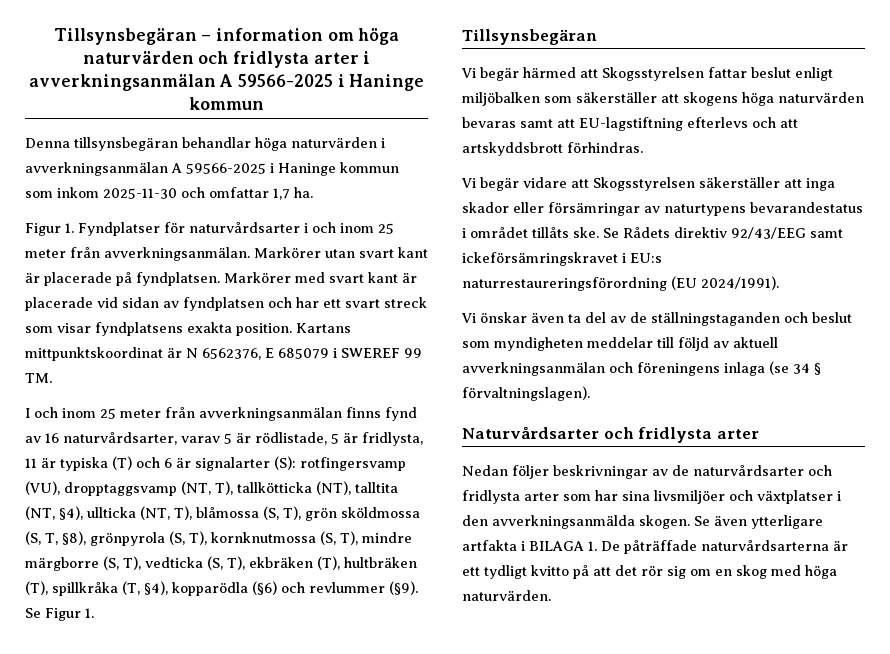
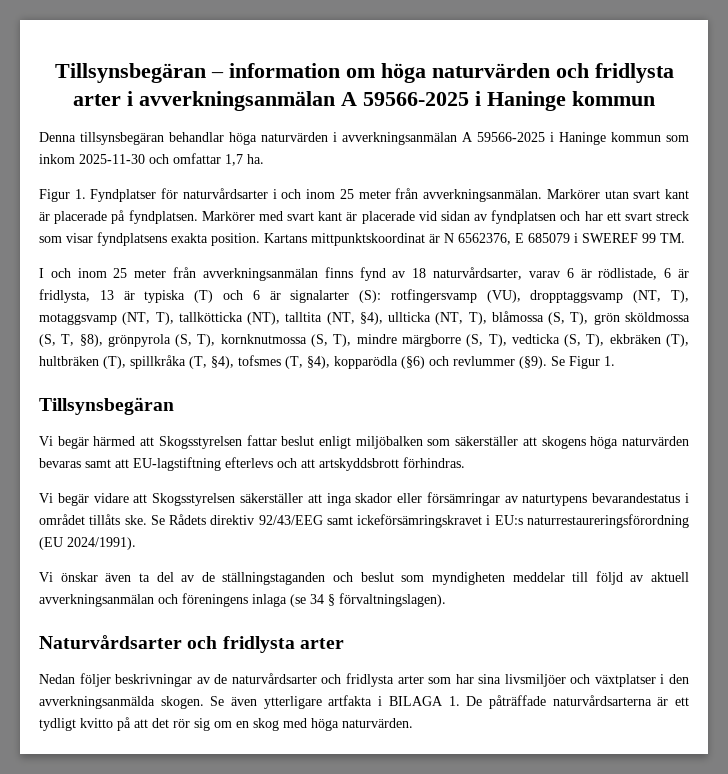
- I och inom 25 meter från avverkningsanmälan finns fynd av 16 naturvårdsarter, varav 5 är rödlistade, 5 är fridlysta, 11 är typiska (T) och 6 är signalarter (S):
+ I och inom 25 meter från avverkningsanmälan finns fynd av 18 naturvårdsarter, varav 6 är rödlistade, 6 är fridlysta, 13 är typiska (T) och 6 är signalarter (S):
- rotfingersvamp (VU), dropptaggsvamp (NT, T), tallkötticka (NT), talltita (NT, §4), ullticka (NT, T), blåmossa (S, T), grön sköldmossa (S, T, §8), grönpyrola (S, T), kornknutmossa (S, T), mindre märgborre (S, T), vedticka (S, T), ekbräken (T), hultbräken (T), spillkråka (T, §4), kopparödla (§6) och revlummer (§9).
+ rotfingersvamp (VU), dropptaggsvamp (NT, T), motaggsvamp (NT, T), tallkötticka (NT), talltita (NT, §4), ullticka (NT, T), blåmossa (S, T), grön sköldmossa (S, T, §8), grönpyrola (S, T), kornknutmossa (S, T), mindre märgborre (S, T), vedticka (S, T), ekbräken (T), hultbräken (T), spillkråka (T, §4), tofsmes (T, §4), kopparödla (§6) och revlummer (§9).

